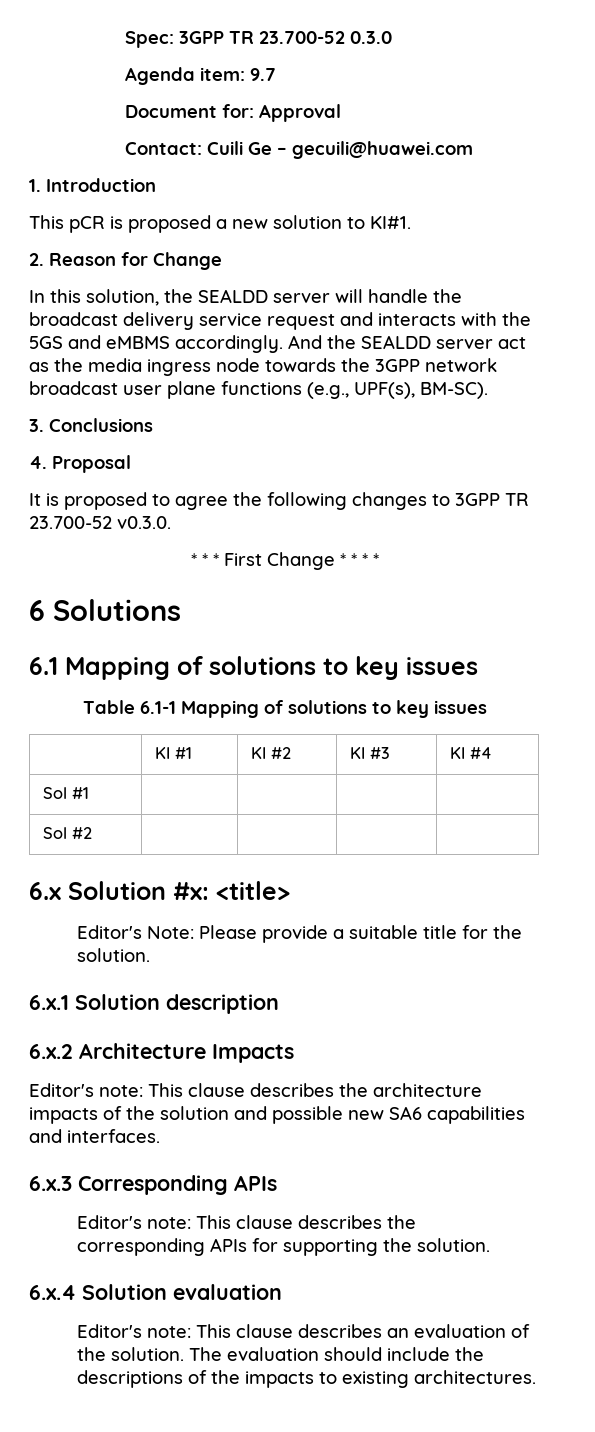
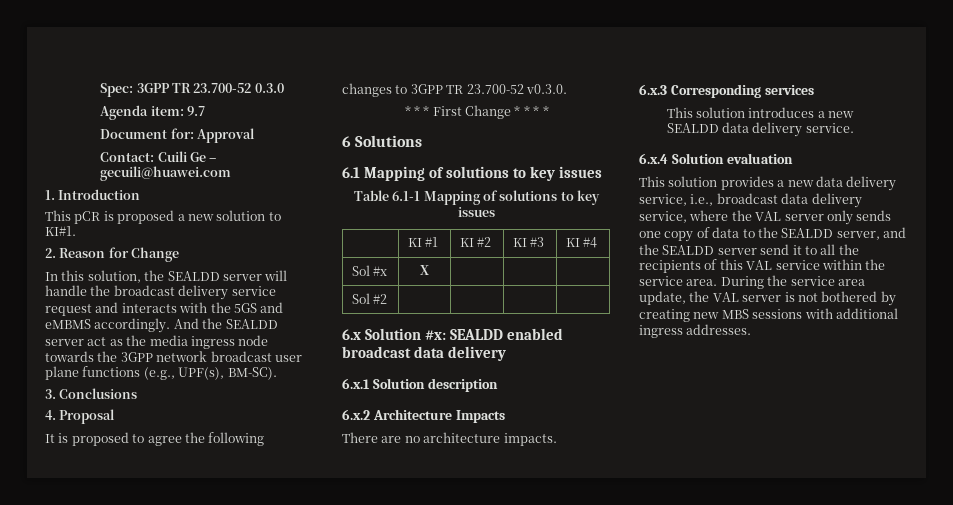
- Sol #1 | | | |
+ Sol #x | X | | |
- 6.x Solution #x: <title>
- Editor's Note: Please provide a suitable title for the solution.
+ 6.x Solution #x: SEALDD enabled broadcast data delivery
- Editor's note: This clause describes the architecture impacts of the solution and possible new SA6 capabilities and interfaces.
- 6.x.3 Corresponding APIs
- Editor's note: This clause describes the corresponding APIs for supporting the solution.
+ There are no architecture impacts.
+ 6.x.3 Corresponding services
+ This solution introduces a new SEALDD data delivery service.
  6.x.4 Solution evaluation
- Editor's note: This clause describes an evaluation of the solution. The evaluation should include the descriptions of the impacts to existing architectures.
+ This solution provides a new data delivery service, i.e., broadcast data delivery service, where the VAL server only sends one copy of data to the SEALDD server, and the SEALDD server send it to all the recipients of this VAL service within the service area. During the service area update, the VAL server is not bothered by creating new MBS sessions with additional ingress addresses.

